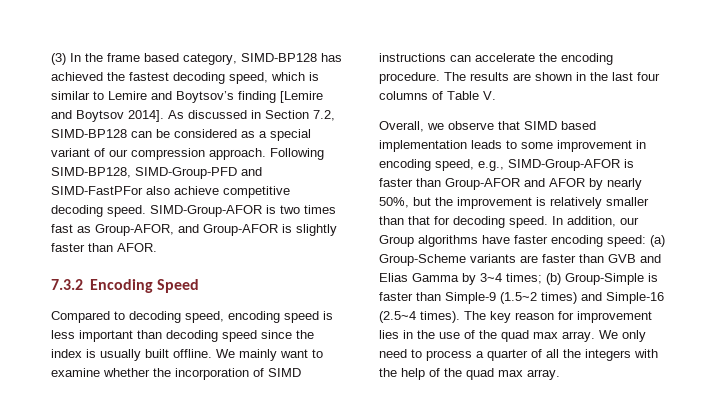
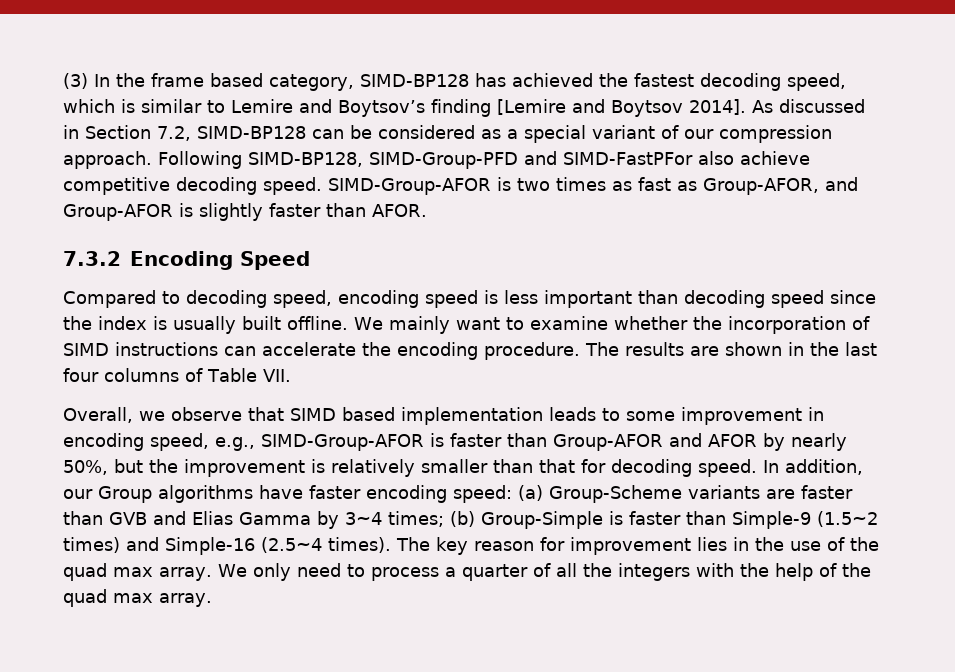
- SIMD-Group-AFOR is two times fast as Group-AFOR, and Group-AFOR is slightly faster than AFOR.
+ SIMD-Group-AFOR is two times as fast as Group-AFOR, and Group-AFOR is slightly faster than AFOR.
- The results are shown in the last four columns of Table V.
+ The results are shown in the last four columns of Table VII.

